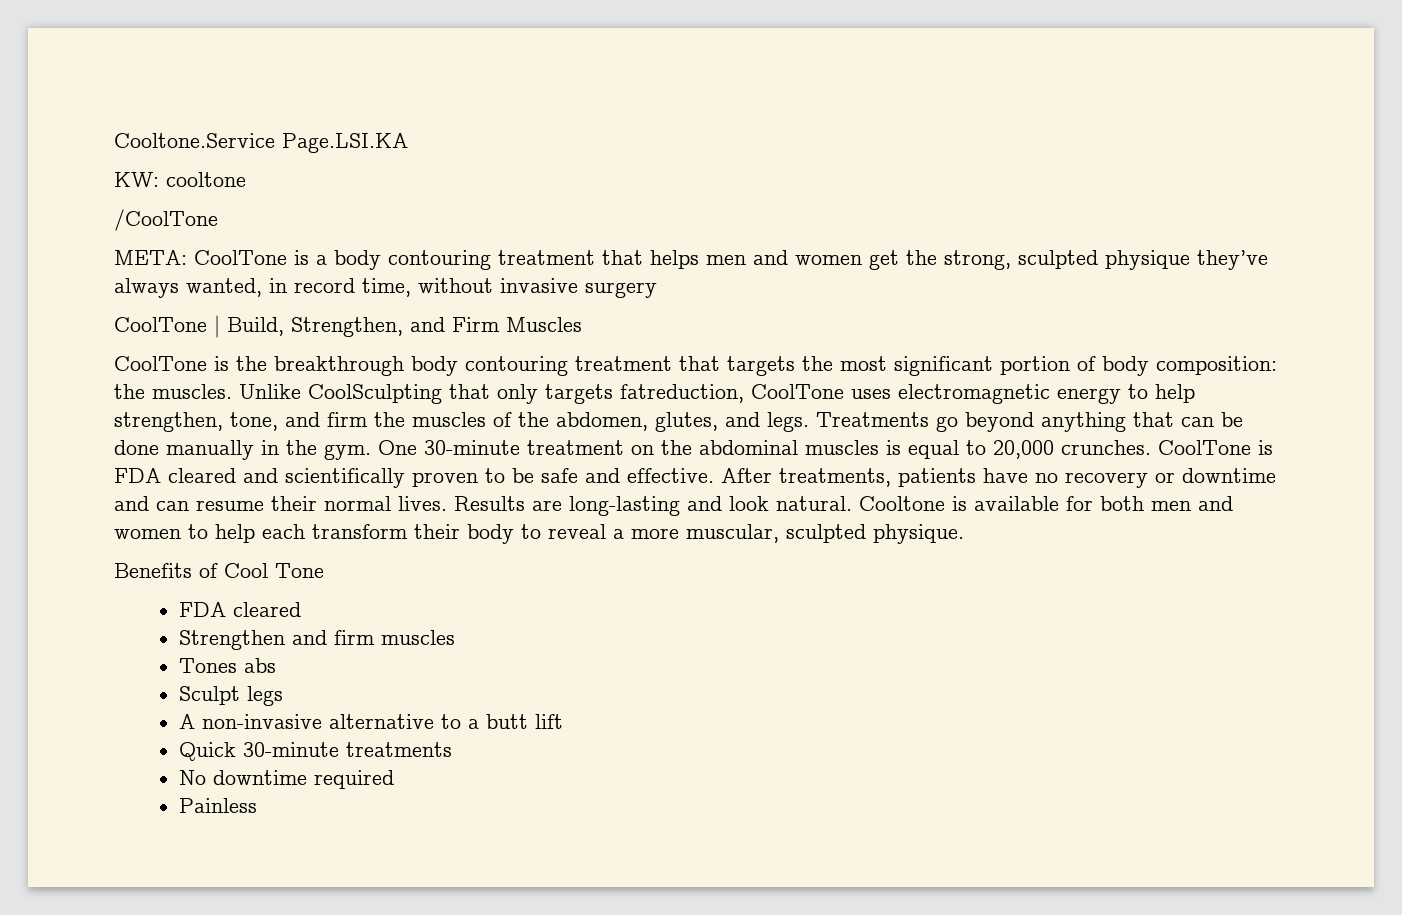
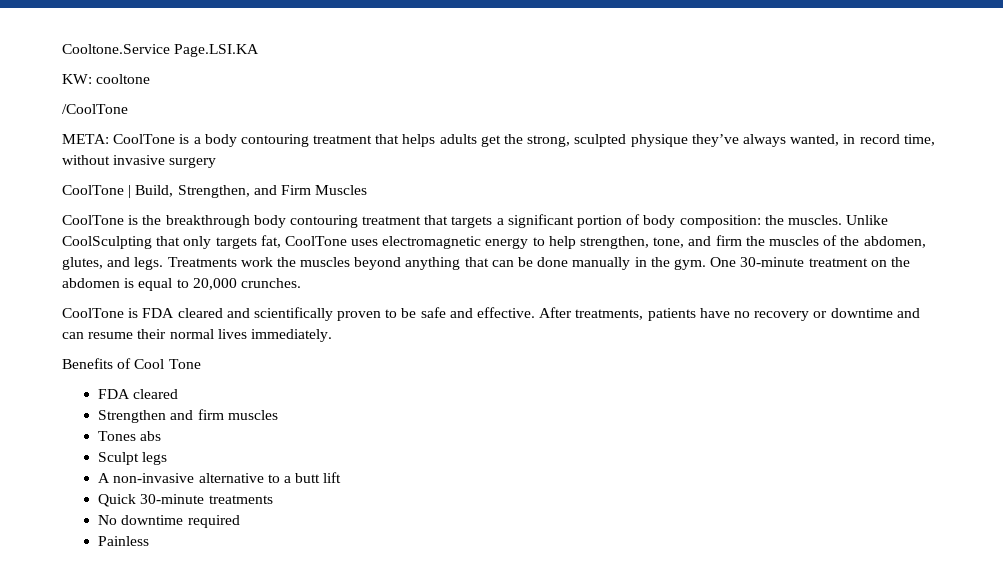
- META: CoolTone is a body contouring treatment that helps men and women get the strong, sculpted physique they’ve always wanted, in record time, without invasive surgery
+ META: CoolTone is a body contouring treatment that helps adults get the strong, sculpted physique they’ve always wanted, in record time, without invasive surgery
- CoolTone is the breakthrough body contouring treatment that targets the most significant portion of body composition: the muscles.
+ CoolTone is the breakthrough body contouring treatment that targets a significant portion of body composition: the muscles.
- Unlike CoolSculpting that only targets fatreduction, CoolTone uses electromagnetic energy to help strengthen, tone, and firm the muscles of the abdomen, glutes, and legs.
+ Unlike CoolSculpting that only targets fat, CoolTone uses electromagnetic energy to help strengthen, tone, and firm the muscles of the abdomen, glutes, and legs.
- Treatments go beyond anything that can be done manually in the gym.
+ Treatments work the muscles beyond anything that can be done manually in the gym.
- One 30-minute treatment on the abdominal muscles is equal to 20,000 crunches. CoolTone is FDA cleared and scientifically proven to be safe and effective.
+ One 30-minute treatment on the abdomen is equal to 20,000 crunches.
+ CoolTone is FDA cleared and scientifically proven to be safe and effective.
- After treatments, patients have no recovery or downtime and can resume their normal lives. Results are long-lasting and look natural. Cooltone is available for both men and women to help each transform their body to reveal a more muscular, sculpted physique.
+ After treatments, patients have no recovery or downtime and can resume their normal lives immediately.

